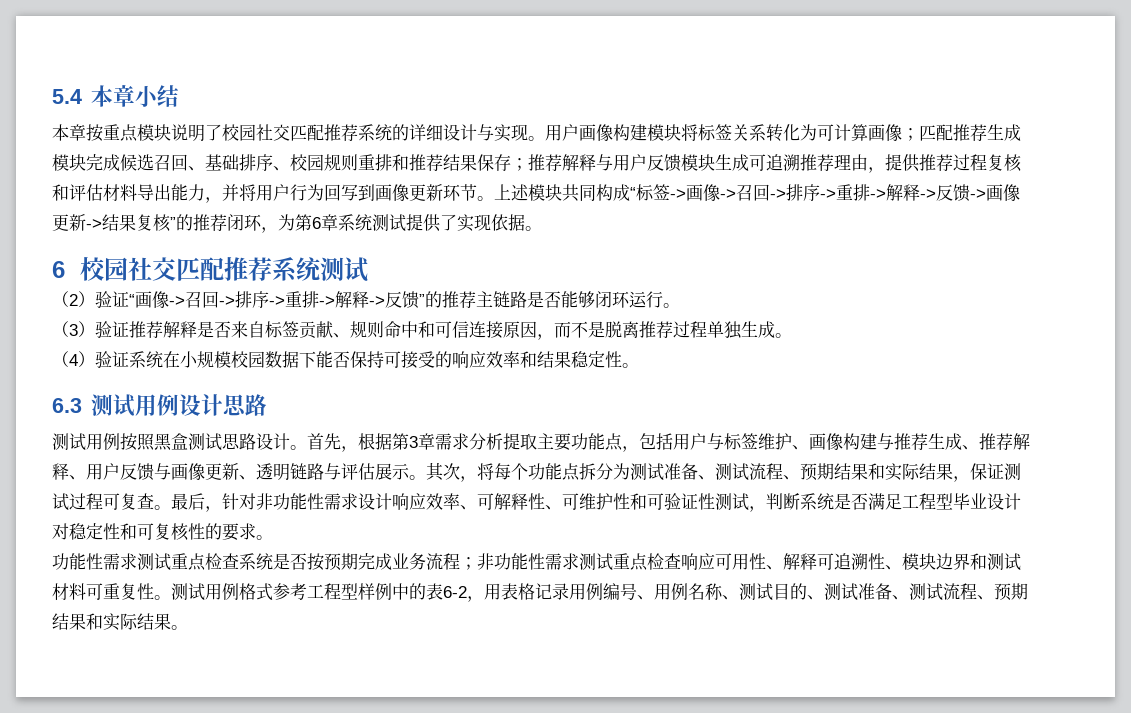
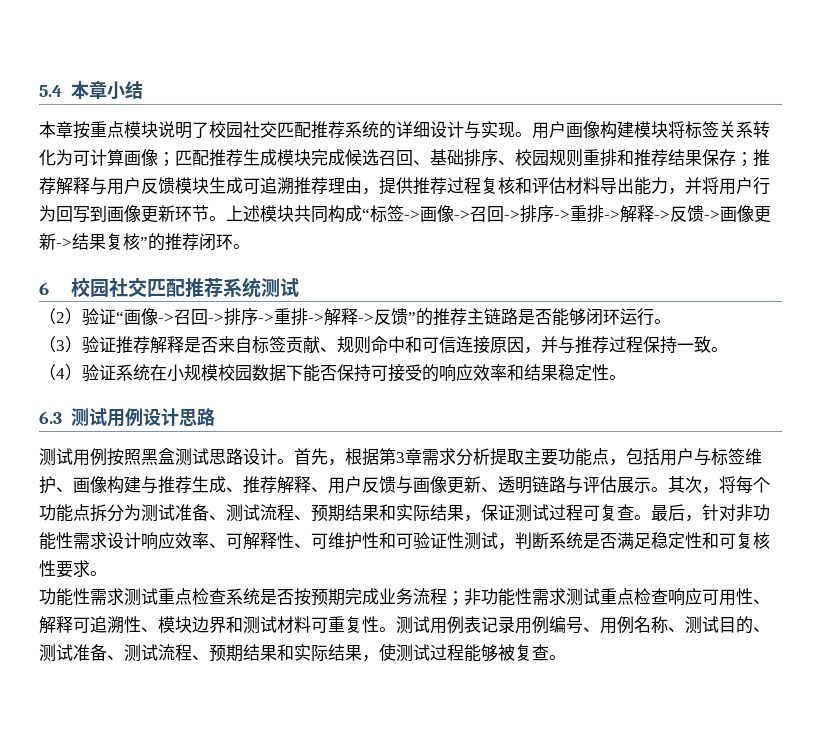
- 上述模块共同构成“标签->画像->召回->排序->重排->解释->反馈->画像更新->结果复核”的推荐闭环，为第6章系统测试提供了实现依据。
+ 上述模块共同构成“标签->画像->召回->排序->重排->解释->反馈->画像更新->结果复核”的推荐闭环。
- （3）验证推荐解释是否来自标签贡献、规则命中和可信连接原因，而不是脱离推荐过程单独生成。
+ （3）验证推荐解释是否来自标签贡献、规则命中和可信连接原因，并与推荐过程保持一致。
- 最后，针对非功能性需求设计响应效率、可解释性、可维护性和可验证性测试，判断系统是否满足工程型毕业设计对稳定性和可复核性的要求。
+ 最后，针对非功能性需求设计响应效率、可解释性、可维护性和可验证性测试，判断系统是否满足稳定性和可复核性要求。
- 测试用例格式参考工程型样例中的表6-2，用表格记录用例编号、用例名称、测试目的、测试准备、测试流程、预期结果和实际结果。
+ 测试用例表记录用例编号、用例名称、测试目的、测试准备、测试流程、预期结果和实际结果，使测试过程能够被复查。

